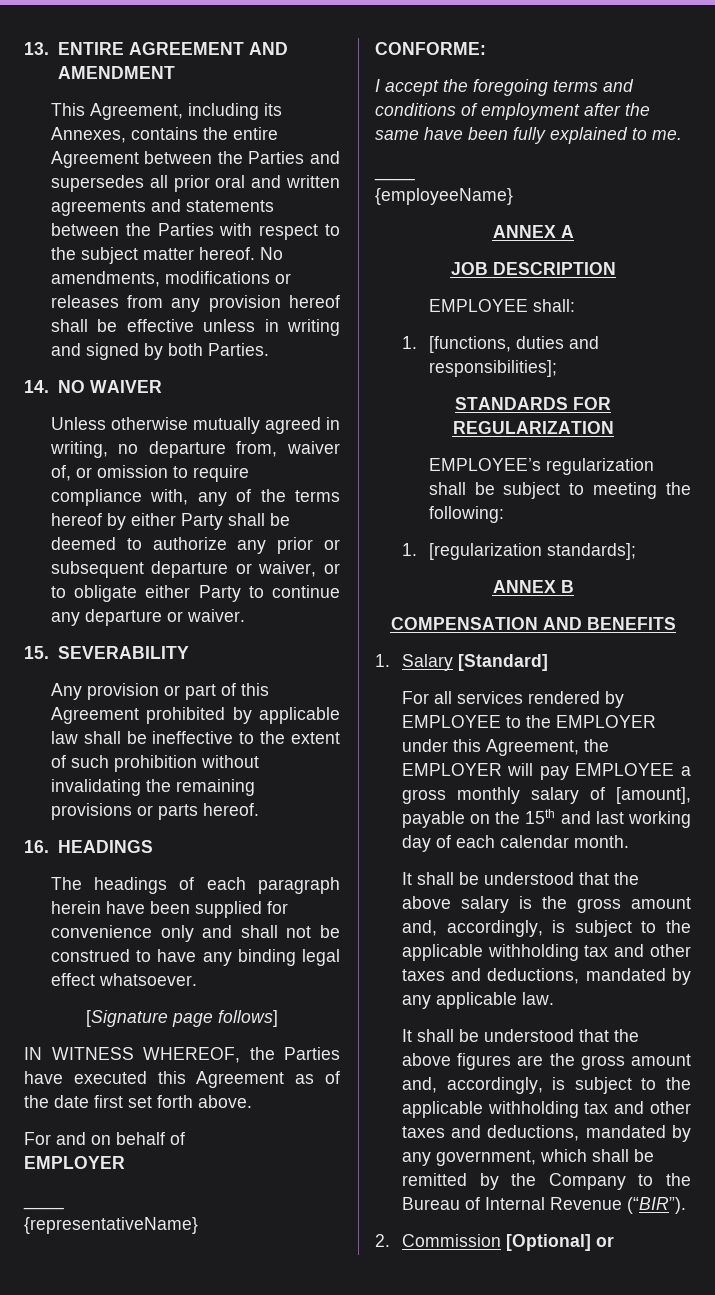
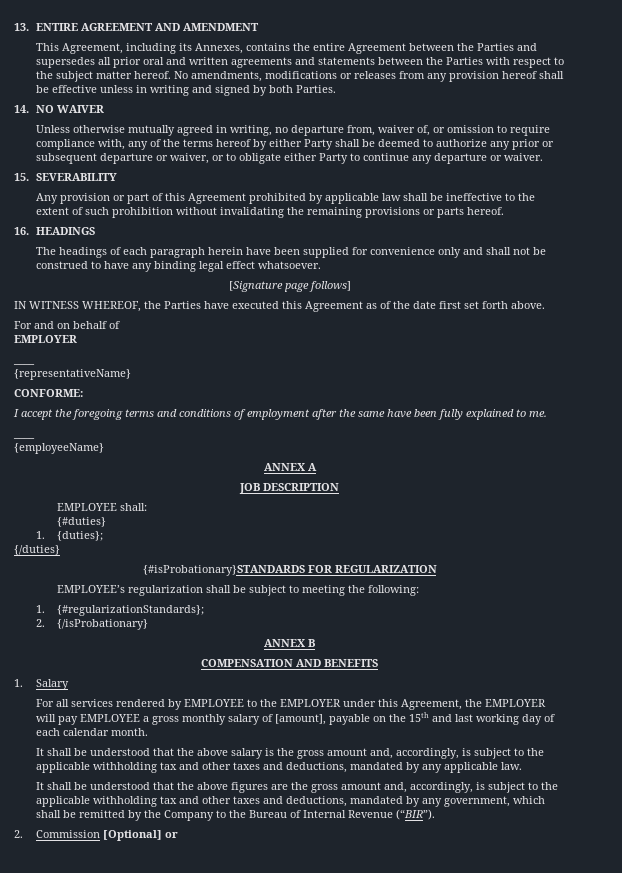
- 1. [functions, duties and responsibilities];
- STANDARDS FOR REGULARIZATION
+ {#duties}
+ 1. {duties};
+ {/duties}
+ {#isProbationary}STANDARDS FOR REGULARIZATION
- 1. [regularization standards];
+ 1. {#regularizationStandards};
+ 2. {/isProbationary}
- 1. Salary [Standard]
+ 1. Salary

